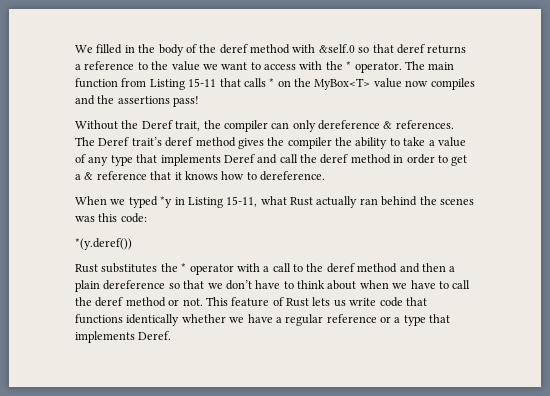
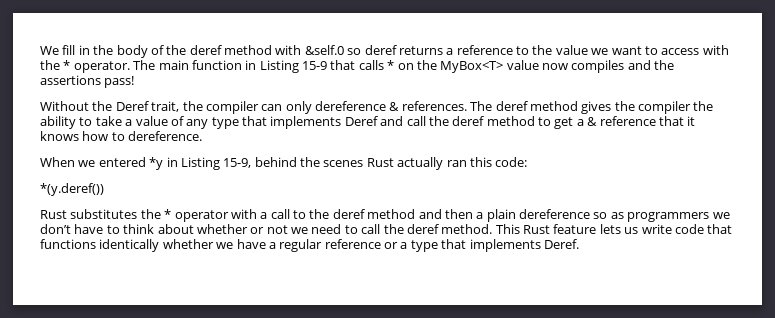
- We filled in the body of the deref method with &self.0 so that deref returns a reference to the value we want to access with the * operator.
+ We fill in the body of the deref method with &self.0 so deref returns a reference to the value we want to access with the * operator.
- The main function from Listing 15-11 that calls * on the MyBox<T> value now compiles and the assertions pass!
+ The main function in Listing 15-9 that calls * on the MyBox<T> value now compiles and the assertions pass!
- The Deref trait’s deref method gives the compiler the ability to take a value of any type that implements Deref and call the deref method in order to get a & reference that it knows how to dereference.
+ The deref method gives the compiler the ability to take a value of any type that implements Deref and call the deref method to get a & reference that it knows how to dereference.
- When we typed *y in Listing 15-11, what Rust actually ran behind the scenes was this code:
+ When we entered *y in Listing 15-9, behind the scenes Rust actually ran this code:
- Rust substitutes the * operator with a call to the deref method and then a plain dereference so that we don’t have to think about when we have to call the deref method or not. This feature of Rust lets us write code that functions identically whether we have a regular reference or a type that implements Deref.
+ Rust substitutes the * operator with a call to the deref method and then a plain dereference so as programmers we don’t have to think about whether or not we need to call the deref method. This Rust feature lets us write code that functions identically whether we have a regular reference or a type that implements Deref.

